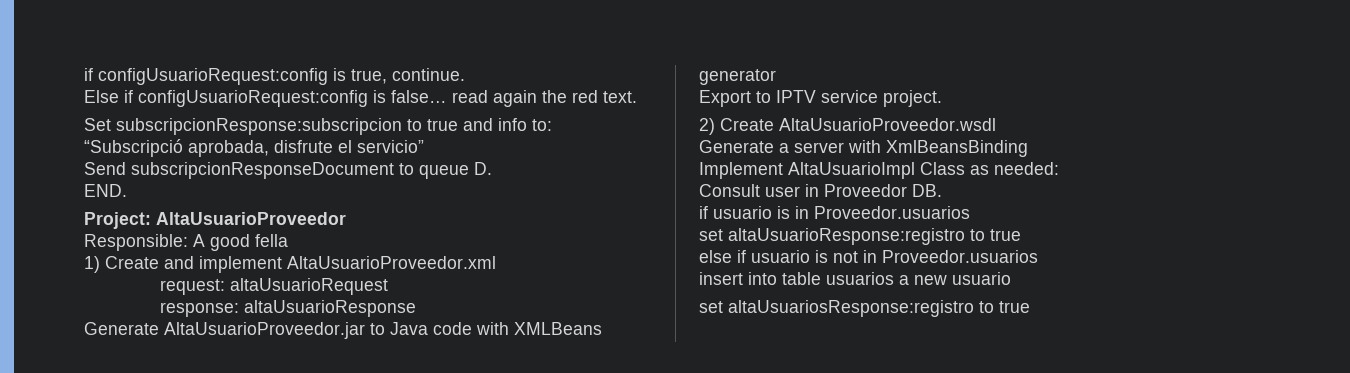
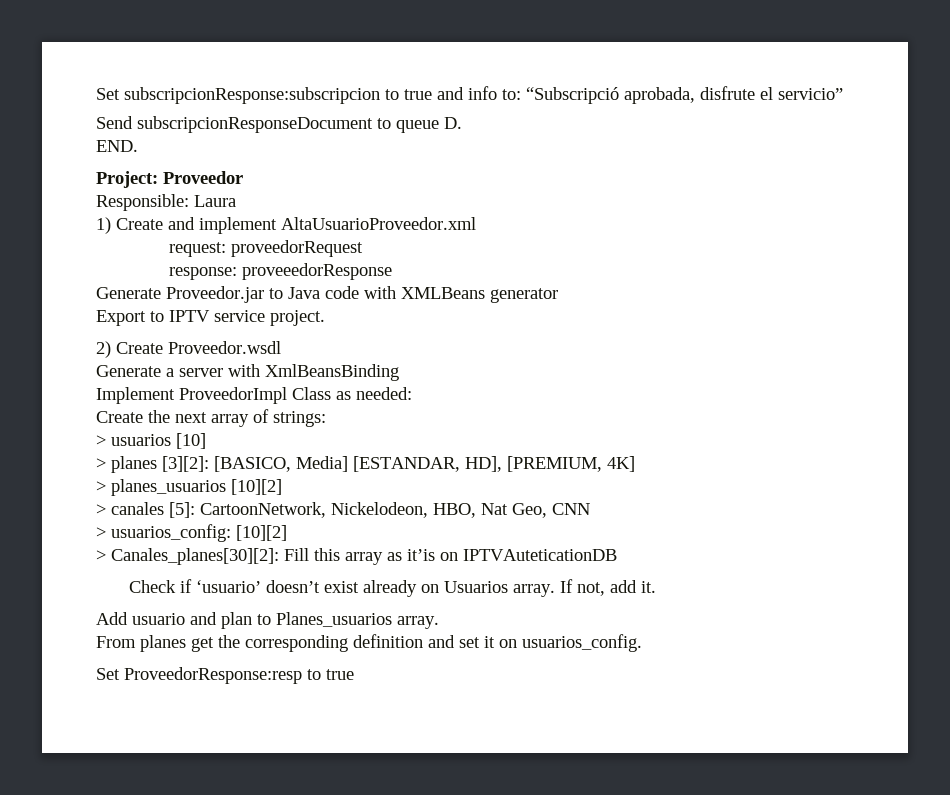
- if configUsuarioRequest:config is true, continue.
- Else if configUsuarioRequest:config is false… read again the red text.
- Project: AltaUsuarioProveedor
+ Project: Proveedor
- Responsible: A good fella
+ Responsible: Laura
- request: altaUsuarioRequest
+ request: proveedorRequest
- response: altaUsuarioResponse
- Generate AltaUsuarioProveedor.jar to Java code with XMLBeans generator
+ response: proveeedorResponse
+ Generate Proveedor.jar to Java code with XMLBeans generator
- 2) Create AltaUsuarioProveedor.wsdl
+ 2) Create Proveedor.wsdl
- Implement AltaUsuarioImpl Class as needed:
+ Implement ProveedorImpl Class as needed:
- Consult user in Proveedor DB.
- if usuario is in Proveedor.usuarios
- set altaUsuarioResponse:registro to true
- else if usuario is not in Proveedor.usuarios
- insert into table usuarios a new usuario
- set altaUsuariosResponse:registro to true
+ Create the next array of strings:
+ > usuarios [10]
+ > planes [3][2]: [BASICO, Media] [ESTANDAR, HD], [PREMIUM, 4K]
+ > planes_usuarios [10][2]
+ > canales [5]: CartoonNetwork, Nickelodeon, HBO, Nat Geo, CNN
+ > usuarios_config: [10][2]
+ > Canales_planes[30][2]: Fill this array as it’is on IPTVAuteticationDB
+ Check if ‘usuario’ doesn’t exist already on Usuarios array. If not, add it.
+ Add usuario and plan to Planes_usuarios array.
+ From planes get the corresponding definition and set it on usuarios_config.
+ Set ProveedorResponse:resp to true

